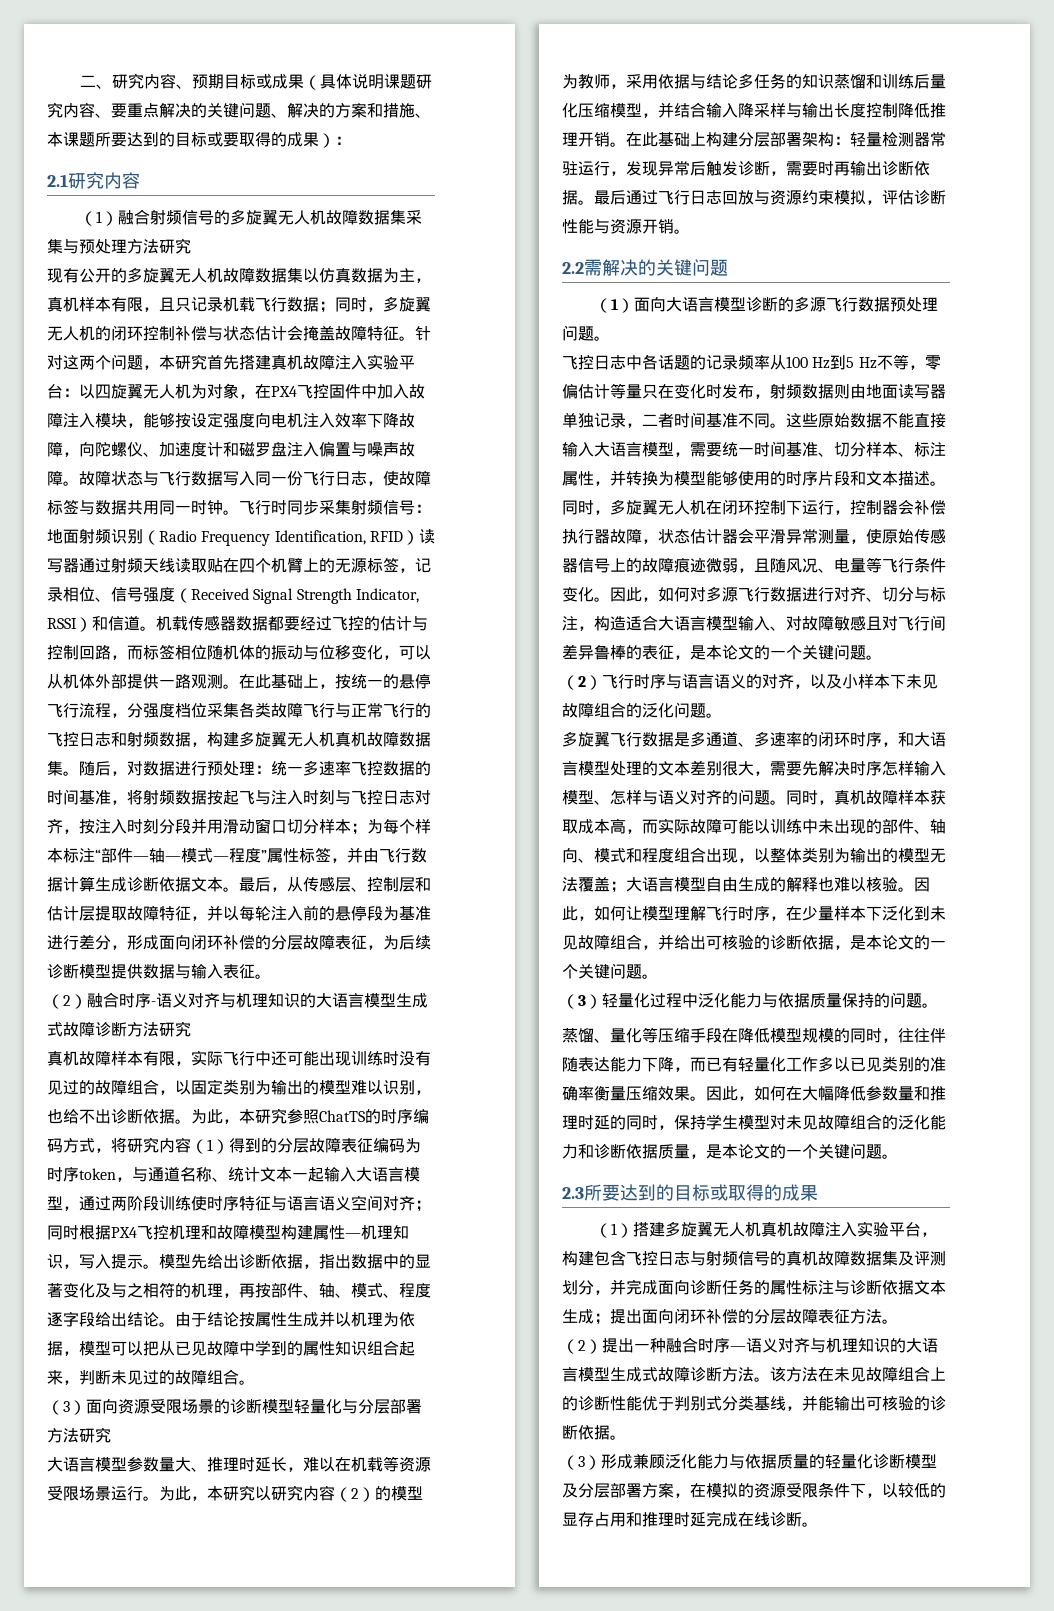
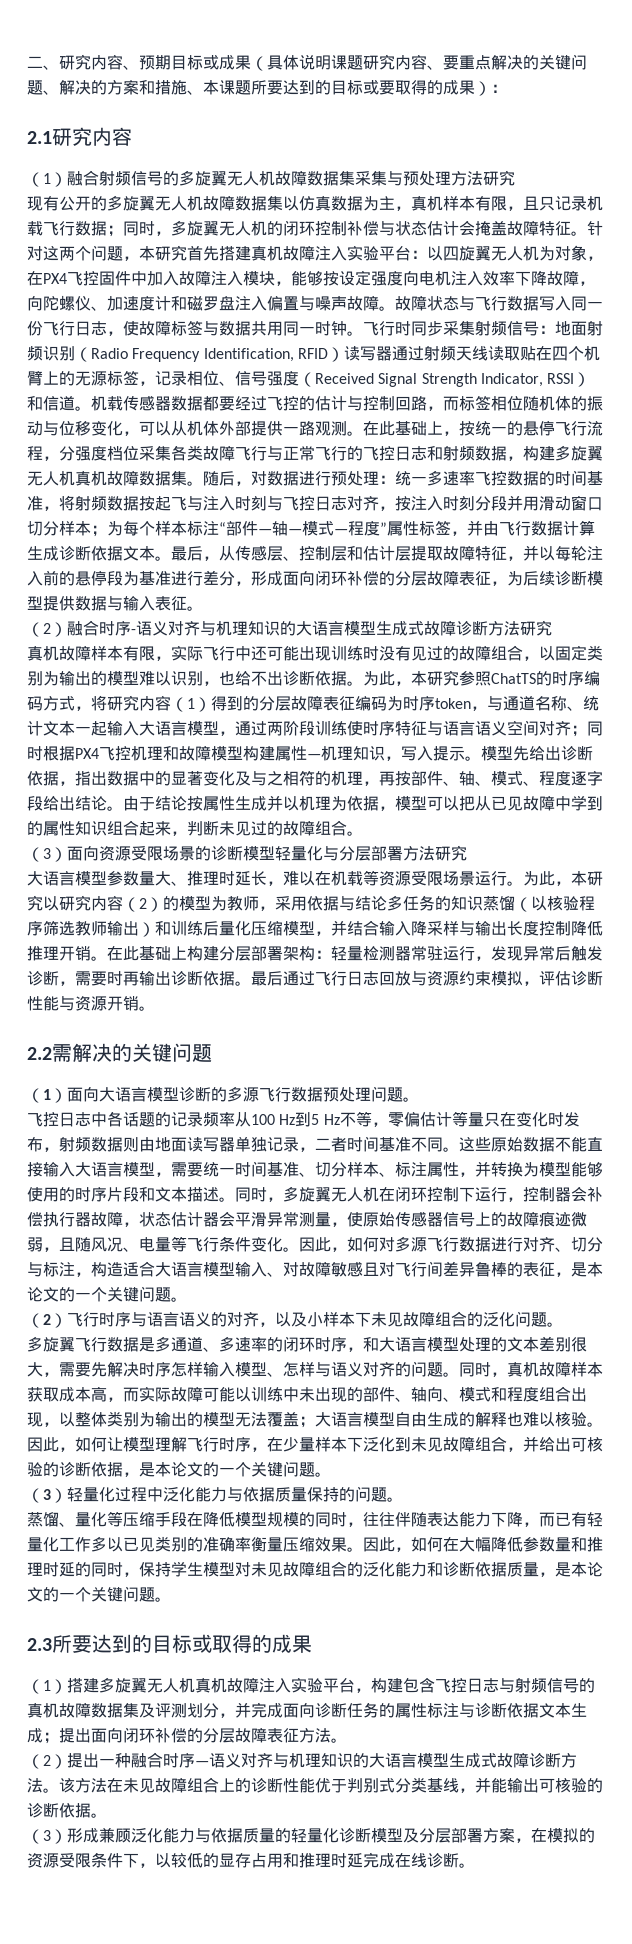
- 为此，本研究以研究内容（2）的模型为教师，采用依据与结论多任务的知识蒸馏和训练后量化压缩模型，并结合输入降采样与输出长度控制降低推理开销。
+ 为此，本研究以研究内容（2）的模型为教师，采用依据与结论多任务的知识蒸馏（以核验程序筛选教师输出）和训练后量化压缩模型，并结合输入降采样与输出长度控制降低推理开销。

